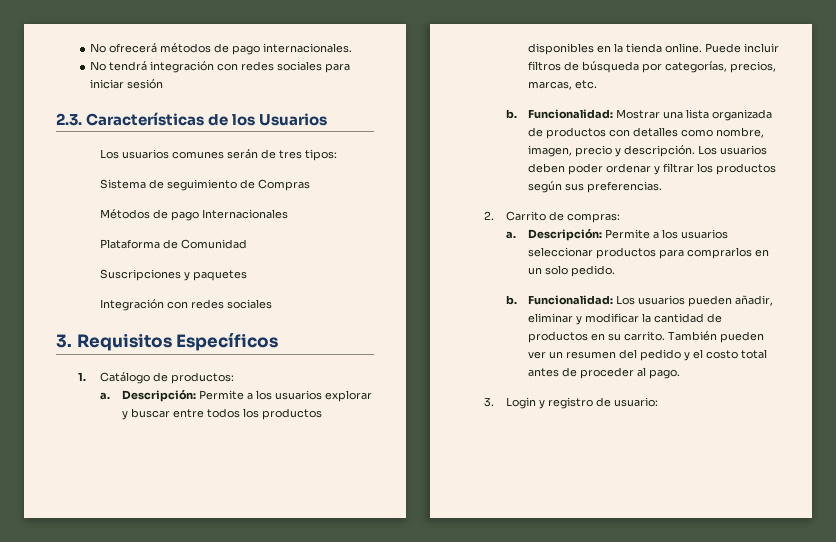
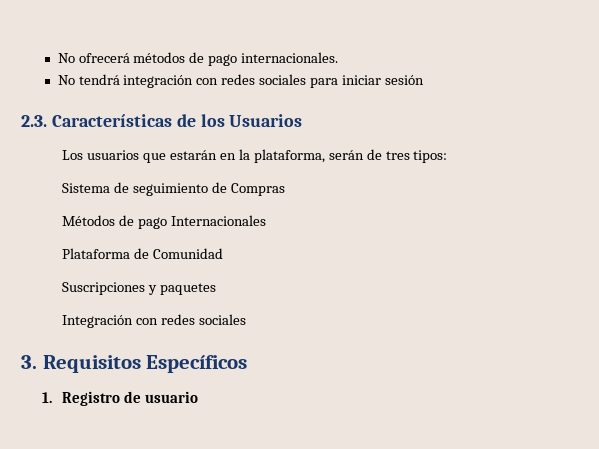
- Los usuarios comunes serán de tres tipos:
+ Los usuarios que estarán en la plataforma, serán de tres tipos:
- 1. Catálogo de productos:
- a. Descripción: Permite a los usuarios explorar y buscar entre todos los productos disponibles en la tienda online. Puede incluir filtros de búsqueda por categorías, precios, marcas, etc.
- b. Funcionalidad: Mostrar una lista organizada de productos con detalles como nombre, imagen, precio y descripción. Los usuarios deben poder ordenar y filtrar los productos según sus preferencias.
- 2. Carrito de compras:
- a. Descripción: Permite a los usuarios seleccionar productos para comprarlos en un solo pedido.
- b. Funcionalidad: Los usuarios pueden añadir, eliminar y modificar la cantidad de productos en su carrito. También pueden ver un resumen del pedido y el costo total antes de proceder al pago.
- 3. Login y registro de usuario:
+ 1. Registro de usuario

